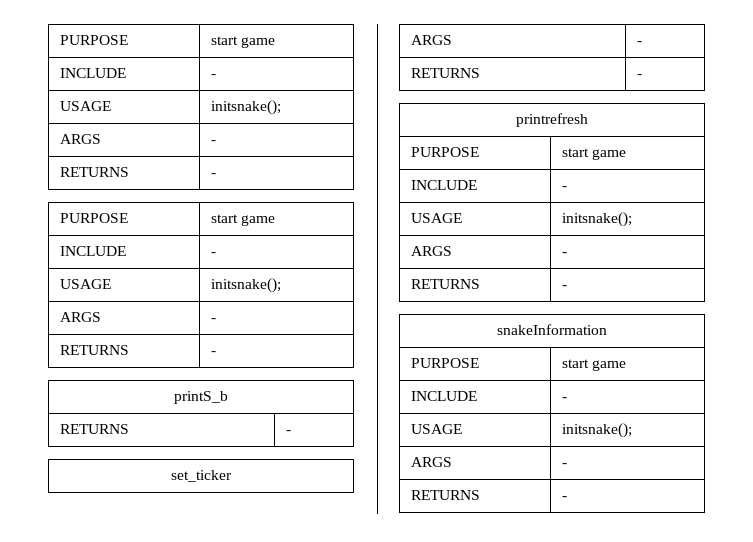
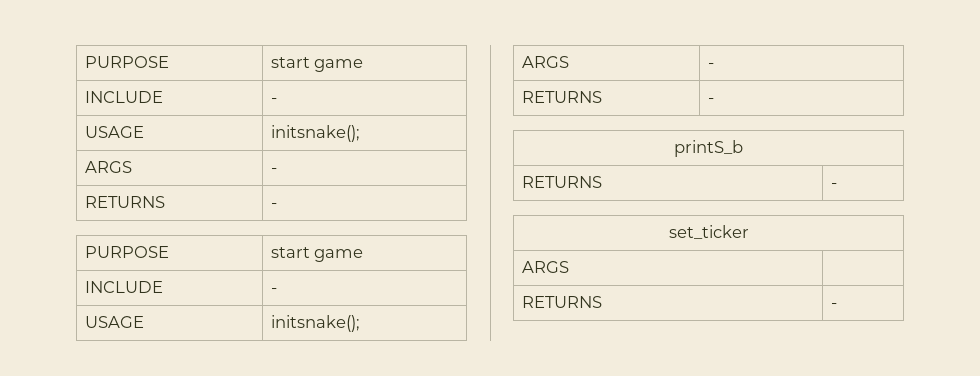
  set_ticker
- ARGS | -
- RETURNS | -
- printrefresh
- PURPOSE | start game
- INCLUDE | -
- USAGE | initsnake();
- ARGS | -
- RETURNS | -
- snakeInformation
- PURPOSE | start game
- INCLUDE | -
- USAGE | initsnake();
- ARGS | -
+ ARGS |

